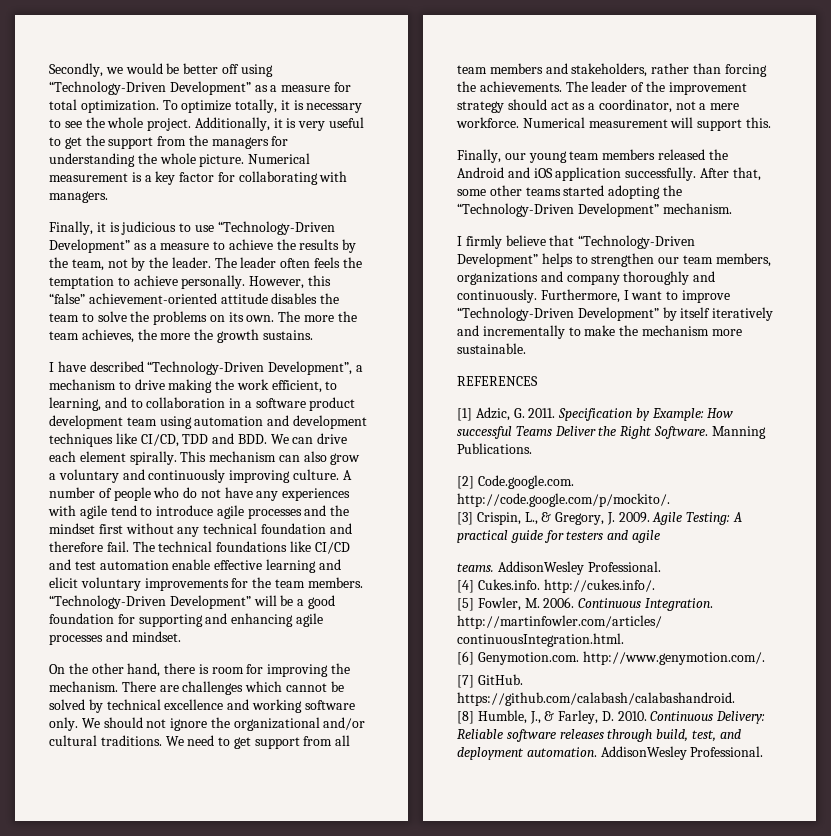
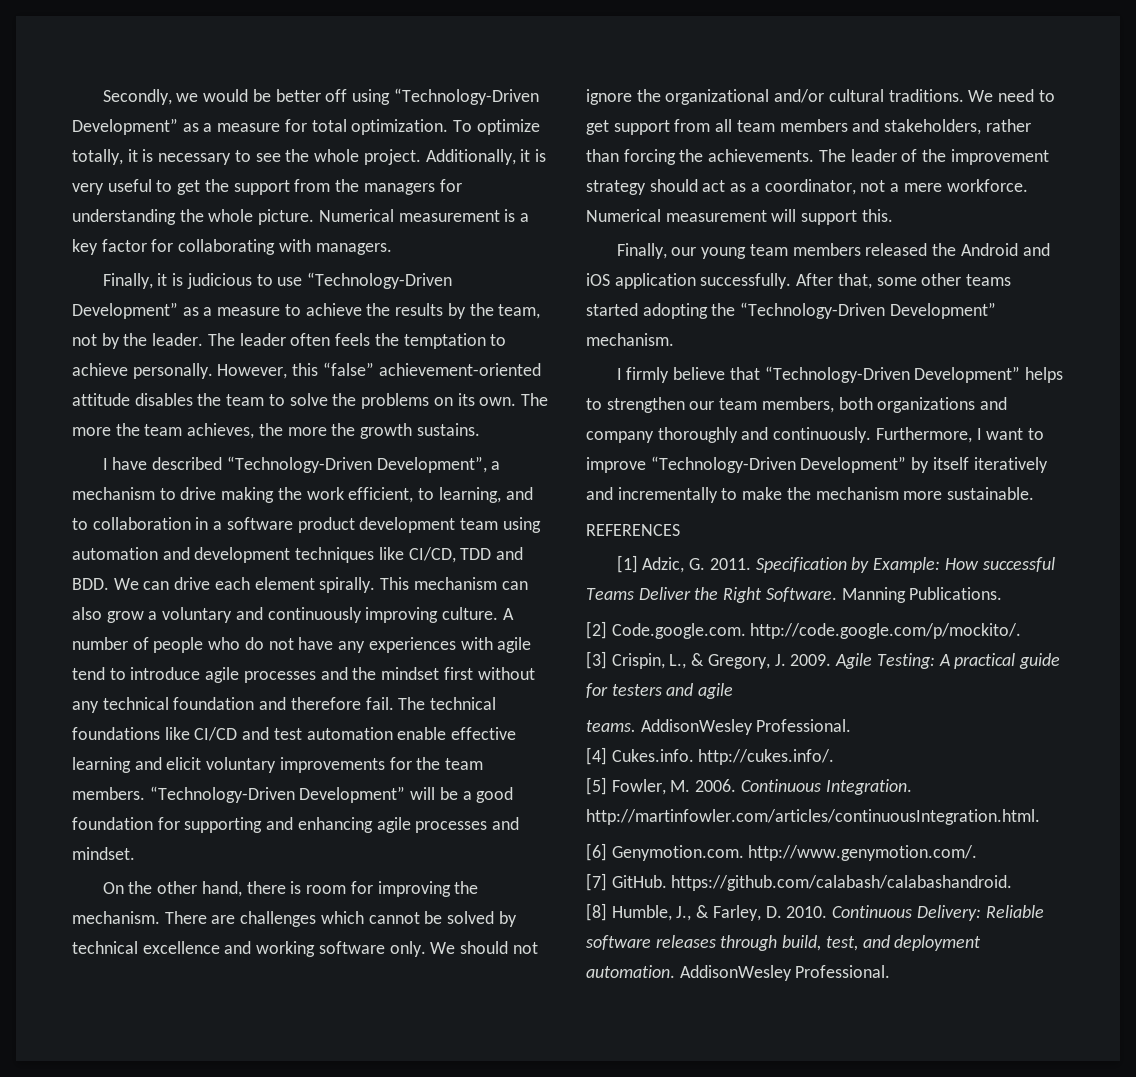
- I firmly believe that “Technology-Driven Development” helps to strengthen our team members, organizations and company thoroughly and continuously.
+ I firmly believe that “Technology-Driven Development” helps to strengthen our team members, both organizations and company thoroughly and continuously.

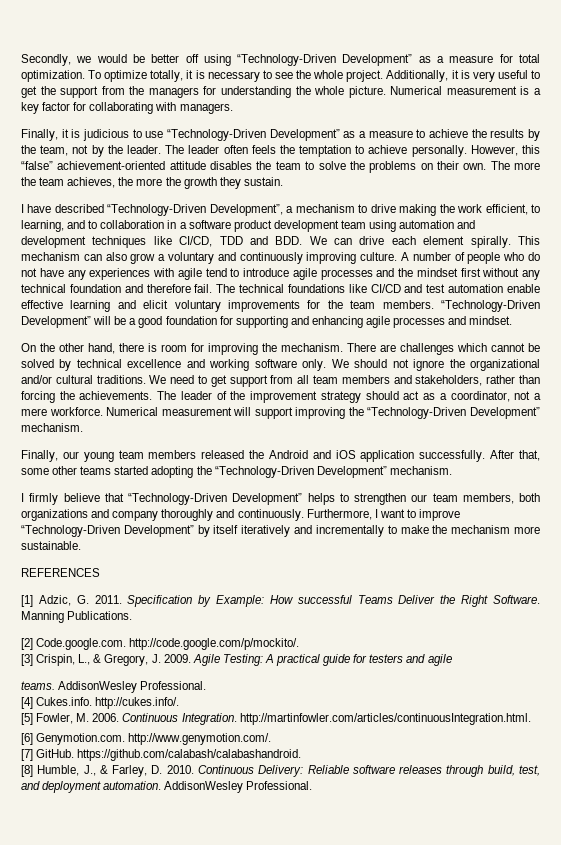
- However, this “false” achievement-oriented attitude disables the team to solve the problems on its own.
+ However, this “false” achievement-oriented attitude disables the team to solve the problems on their own.
- The more the team achieves, the more the growth sustains.
+ The more the team achieves, the more the growth they sustain.
- Numerical measurement will support this.
+ Numerical measurement will support improving the “Technology-Driven Development” mechanism.

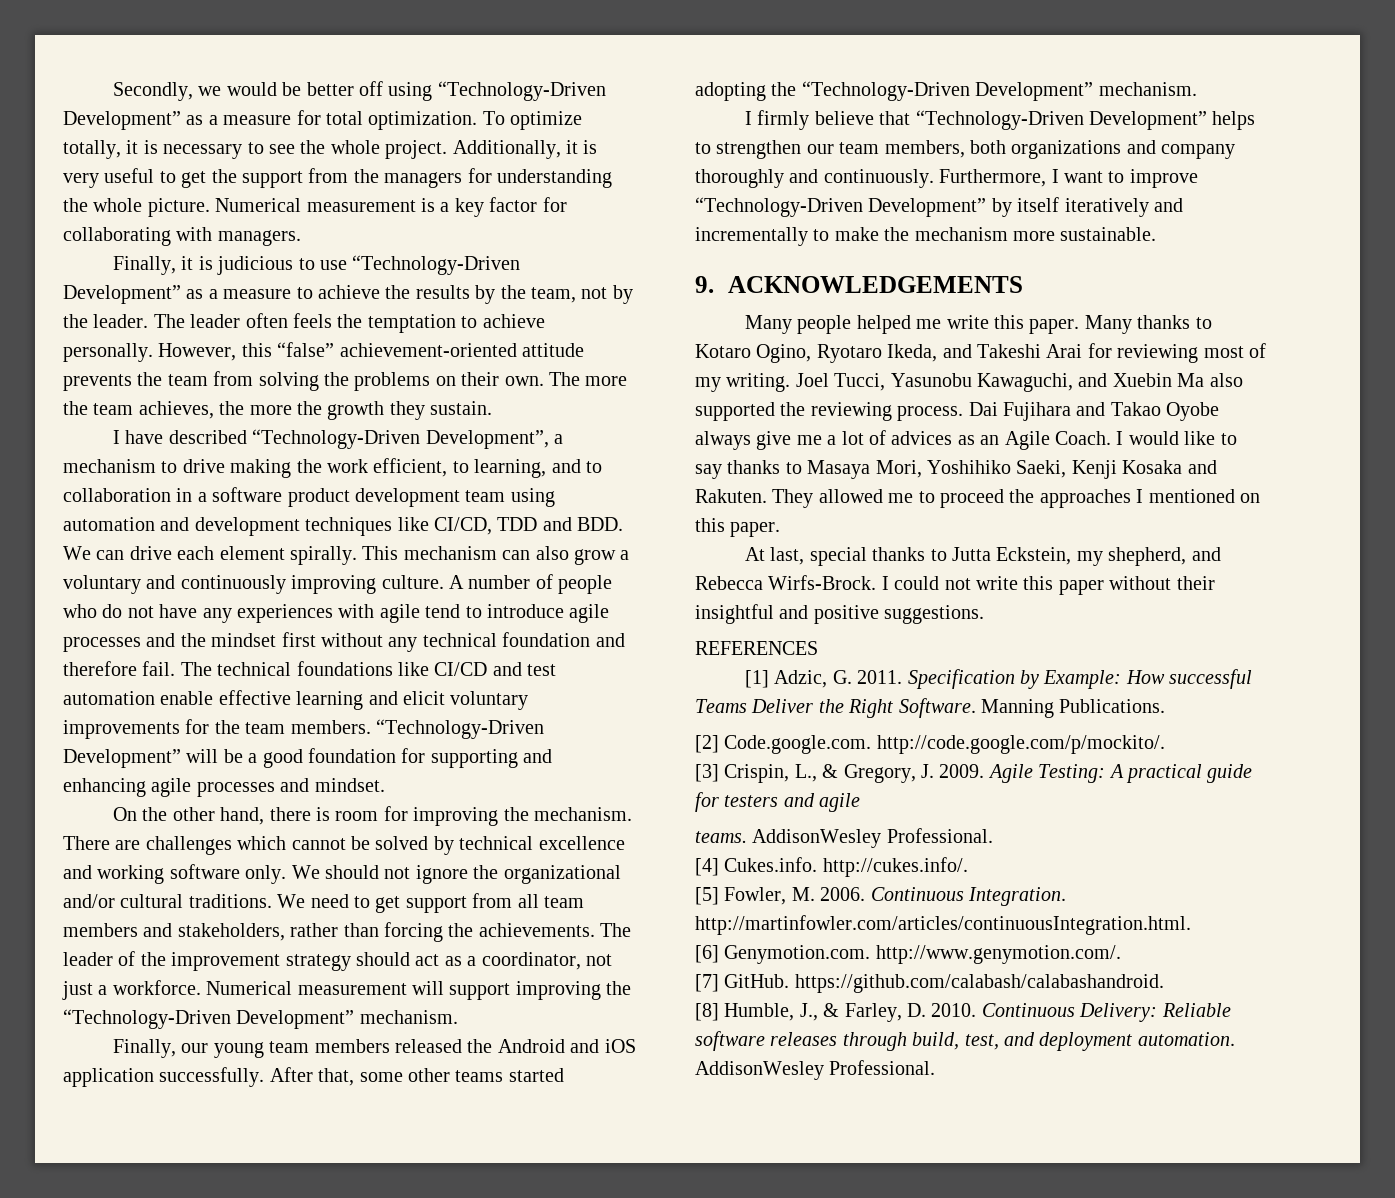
- However, this “false” achievement-oriented attitude disables the team to solve the problems on their own.
+ However, this “false” achievement-oriented attitude prevents the team from solving the problems on their own.
- The leader of the improvement strategy should act as a coordinator, not a mere workforce.
+ The leader of the improvement strategy should act as a coordinator, not just a workforce.
+ 9. ACKNOWLEDGEMENTS
+ Many people helped me write this paper. Many thanks to Kotaro Ogino, Ryotaro Ikeda, and Takeshi Arai for reviewing most of my writing. Joel Tucci, Yasunobu Kawaguchi, and Xuebin Ma also supported the reviewing process. Dai Fujihara and Takao Oyobe always give me a lot of advices as an Agile Coach. I would like to say thanks to Masaya Mori, Yoshihiko Saeki, Kenji Kosaka and Rakuten. They allowed me to proceed the approaches I mentioned on this paper.
+ At last, special thanks to Jutta Eckstein, my shepherd, and Rebecca Wirfs-Brock. I could not write this paper without their insightful and positive suggestions.

